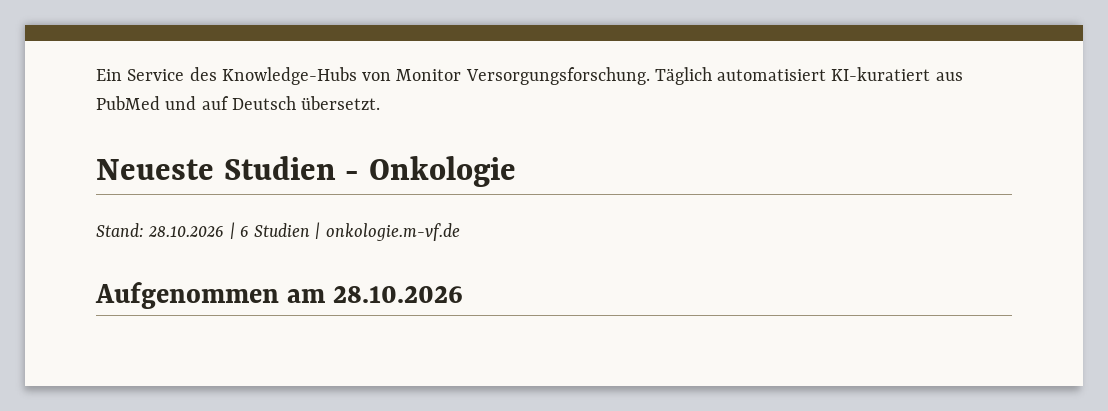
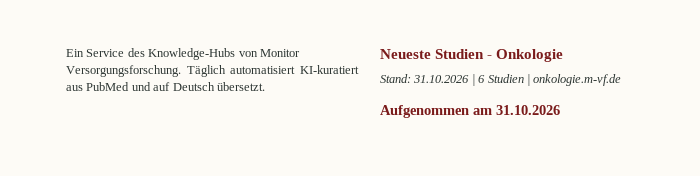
- Stand: 28.10.2026 | 6 Studien | onkologie.m-vf.de
+ Stand: 31.10.2026 | 6 Studien | onkologie.m-vf.de
- Aufgenommen am 28.10.2026
+ Aufgenommen am 31.10.2026

